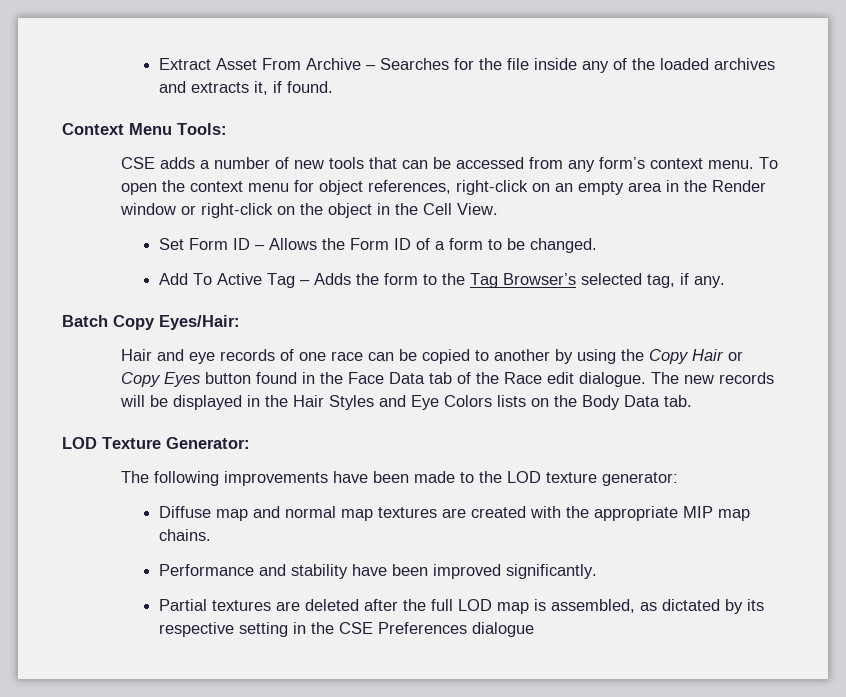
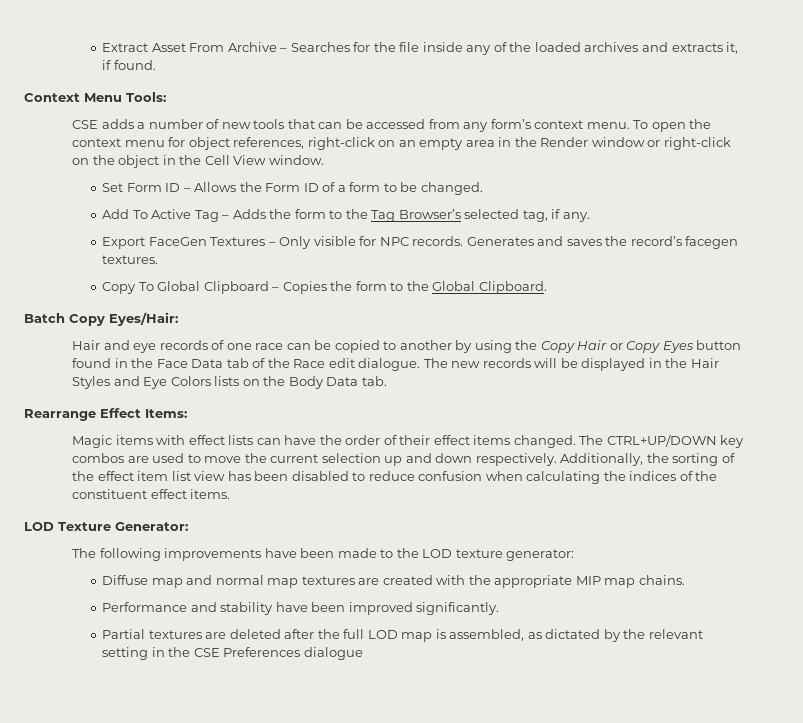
- To open the context menu for object references, right-click on an empty area in the Render window or right-click on the object in the Cell View.
+ To open the context menu for object references, right-click on an empty area in the Render window or right-click on the object in the Cell View window.
+ Export FaceGen Textures – Only visible for NPC records. Generates and saves the record’s facegen textures.
+ Copy To Global Clipboard – Copies the form to the Global Clipboard.
+ Rearrange Effect Items:
+ Magic items with effect lists can have the order of their effect items changed. The CTRL+UP/DOWN key combos are used to move the current selection up and down respectively. Additionally, the sorting of the effect item list view has been disabled to reduce confusion when calculating the indices of the constituent effect items.
- Partial textures are deleted after the full LOD map is assembled, as dictated by its respective setting in the CSE Preferences dialogue
+ Partial textures are deleted after the full LOD map is assembled, as dictated by the relevant setting in the CSE Preferences dialogue

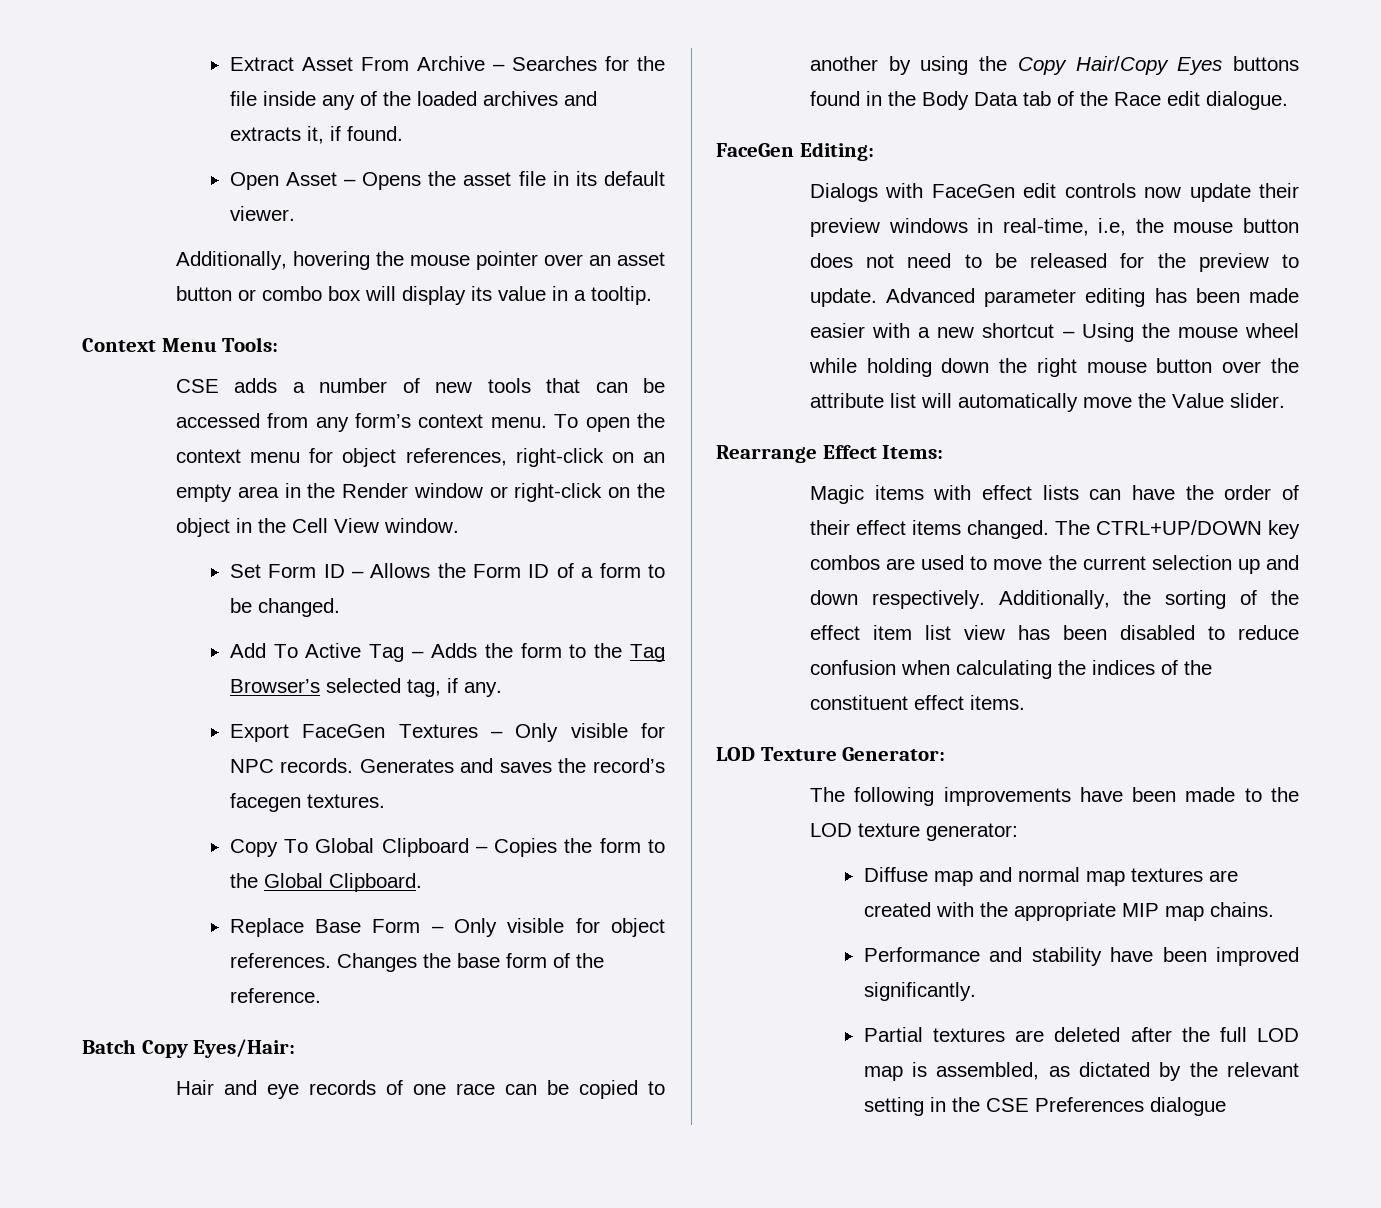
+ Open Asset – Opens the asset file in its default viewer.
+ Additionally, hovering the mouse pointer over an asset button or combo box will display its value in a tooltip.
+ Replace Base Form – Only visible for object references. Changes the base form of the reference.
- Hair and eye records of one race can be copied to another by using the Copy Hair or Copy Eyes button found in the Face Data tab of the Race edit dialogue. The new records will be displayed in the Hair Styles and Eye Colors lists on the Body Data tab.
+ Hair and eye records of one race can be copied to another by using the Copy Hair/Copy Eyes buttons found in the Body Data tab of the Race edit dialogue.
+ FaceGen Editing:
+ Dialogs with FaceGen edit controls now update their preview windows in real-time, i.e, the mouse button does not need to be released for the preview to update. Advanced parameter editing has been made easier with a new shortcut – Using the mouse wheel while holding down the right mouse button over the attribute list will automatically move the Value slider.

